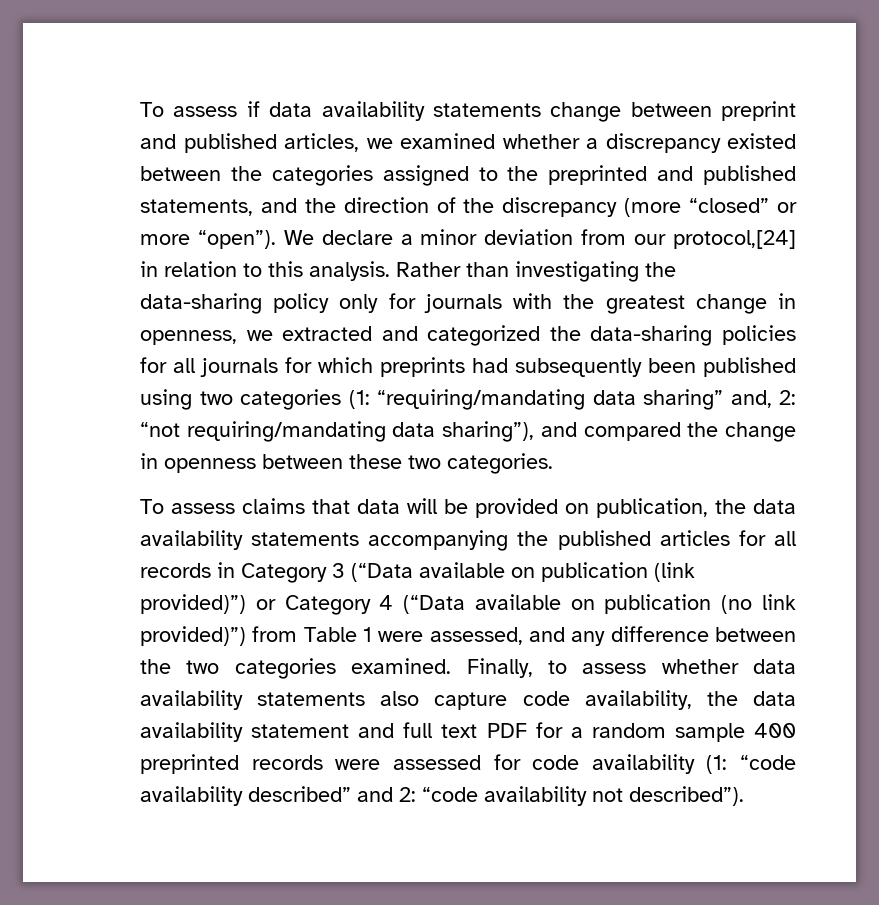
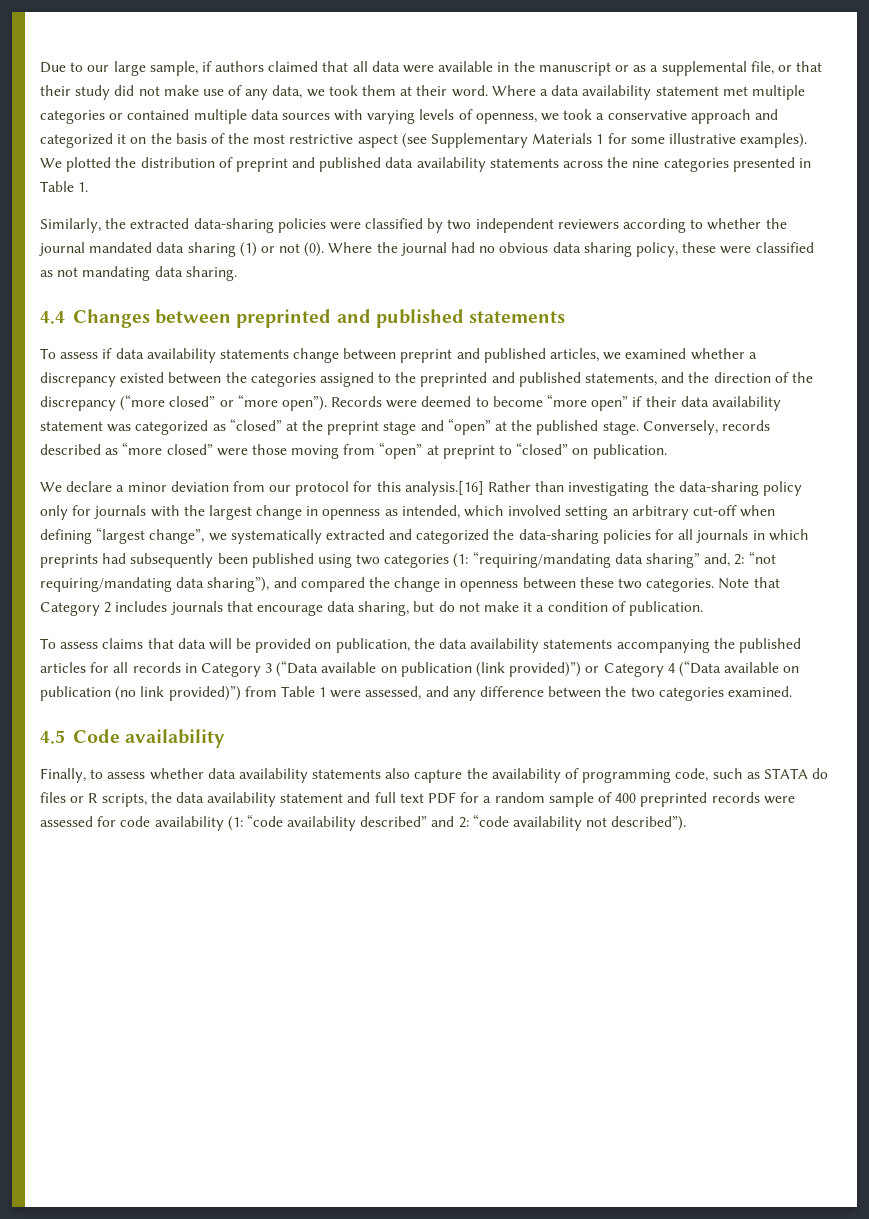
+ Due to our large sample, if authors claimed that all data were available in the manuscript or as a supplemental file, or that their study did not make use of any data, we took them at their word. Where a data availability statement met multiple categories or contained multiple data sources with varying levels of openness, we took a conservative approach and categorized it on the basis of the most restrictive aspect (see Supplementary Materials 1 for some illustrative examples). We plotted the distribution of preprint and published data availability statements across the nine categories presented in Table 1.
+ Similarly, the extracted data-sharing policies were classified by two independent reviewers according to whether the journal mandated data sharing (1) or not (0). Where the journal had no obvious data sharing policy, these were classified as not mandating data sharing.
+ 4.4 Changes between preprinted and published statements
- To assess if data availability statements change between preprint and published articles, we examined whether a discrepancy existed between the categories assigned to the preprinted and published statements, and the direction of the discrepancy (more “closed” or more “open”). We declare a minor deviation from our protocol,[24] in relation to this analysis. Rather than investigating the data-sharing policy only for journals with the greatest change in openness, we extracted and categorized the data-sharing policies for all journals for which preprints had subsequently been published using two categories (1:
+ To assess if data availability statements change between preprint and published articles, we examined whether a discrepancy existed between the categories assigned to the preprinted and published statements, and the direction of the discrepancy (“more closed” or “more open”). Records were deemed to become “more open” if their data availability statement was categorized as “closed” at the preprint stage and “open” at the published stage. Conversely, records described as “more closed” were those moving from “open” at preprint to “closed” on publication.
+ We declare a minor deviation from our protocol for this analysis.[16] Rather than investigating the data-sharing policy only for journals with the largest change in openness as intended, which involved setting an arbitrary cut-off when defining “largest change”, we systematically extracted and categorized the data-sharing policies for all journals in which preprints had subsequently been published using two categories (1:
+ Note that Category 2 includes journals that encourage data sharing, but do not make it a condition of publication.
- To assess claims that data will be provided on publication, the data availability statements accompanying the published articles for all records in Category 3 (“Data available on publication (link provided)”) or Category 4 (“Data available on publication (no link provided)”) from Table 1 were assessed, and any difference between the two categories examined. Finally, to assess whether data availability statements also capture code availability, the data availability statement and full text PDF for a random sample 400 preprinted records were assessed for code availability (1:
+ To assess claims that data will be provided on publication, the data availability statements accompanying the published articles for all records in Category 3 (“Data available on publication (link provided)”) or Category 4 (“Data available on publication (no link provided)”) from Table 1 were assessed, and any difference between the two categories examined.
+ 4.5 Code availability
+ Finally, to assess whether data availability statements also capture the availability of programming code, such as STATA do files or R scripts, the data availability statement and full text PDF for a random sample of 400 preprinted records were assessed for code availability (1:

